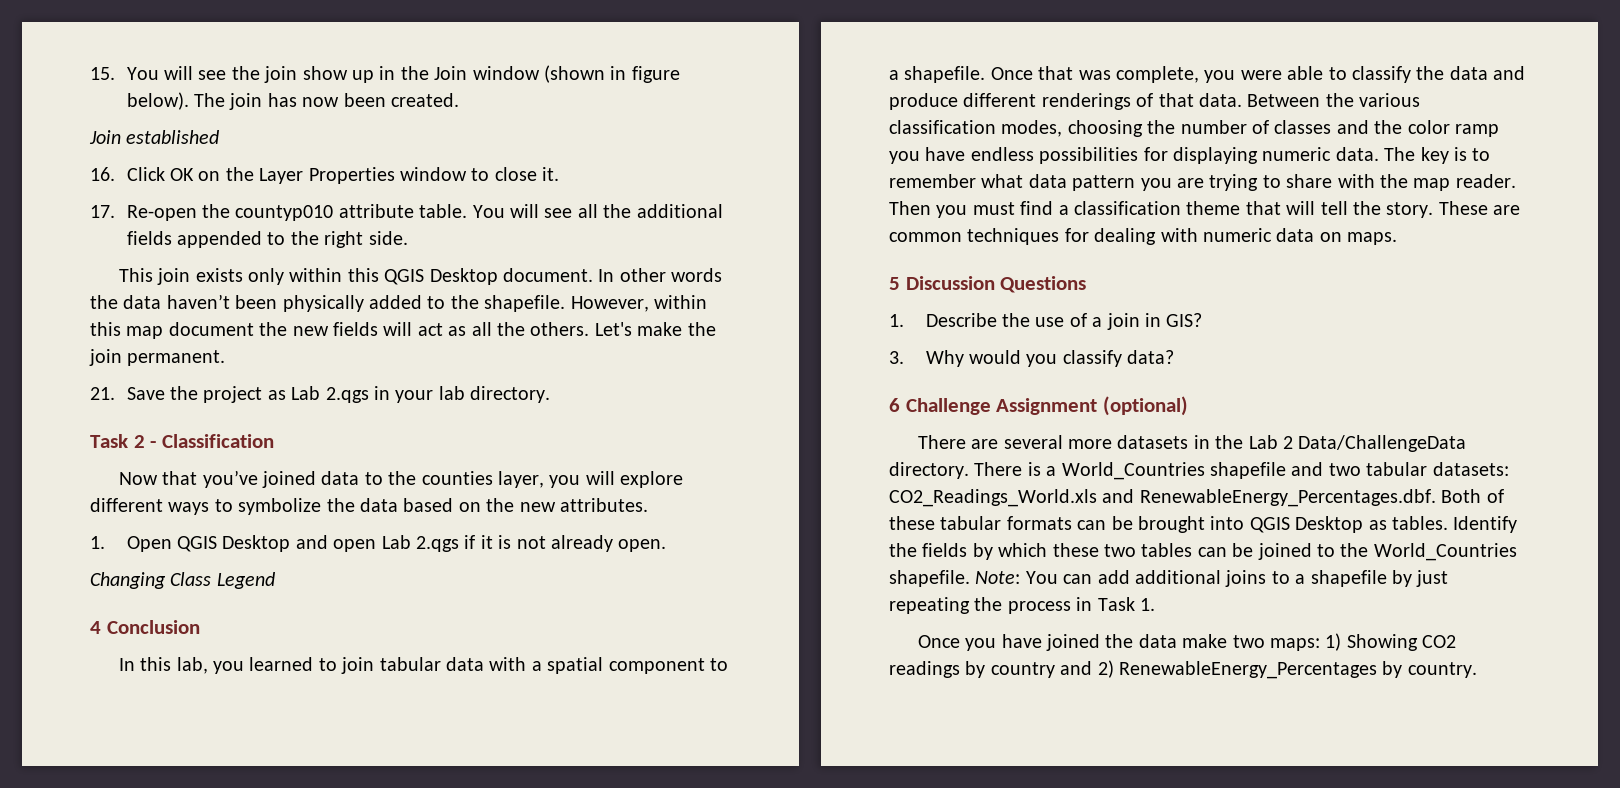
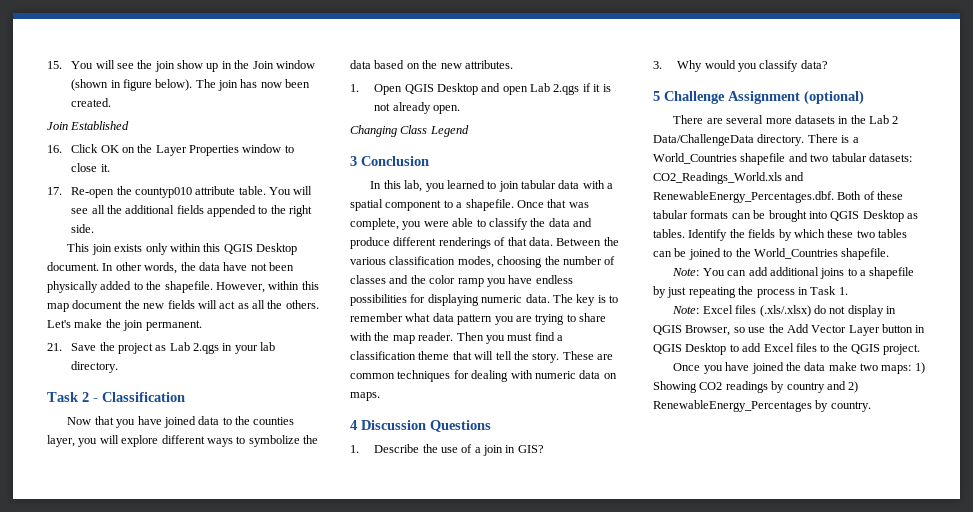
- Join established
+ Join Established
- In other words the data haven’t been physically added to the shapefile.
+ In other words, the data have not been physically added to the shapefile.
- Now that you’ve joined data to the counties layer, you will explore different ways to symbolize the data based on the new attributes.
+ Now that you have joined data to the counties layer, you will explore different ways to symbolize the data based on the new attributes.
- 4 Conclusion
+ 3 Conclusion
- 5 Discussion Questions
+ 4 Discussion Questions
- 6 Challenge Assignment (optional)
+ 5 Challenge Assignment (optional)
- Identify the fields by which these two tables can be joined to the World_Countries shapefile. Note: You can add additional joins to a shapefile by just repeating the process in Task 1.
+ Identify the fields by which these two tables can be joined to the World_Countries shapefile.
+ Note: You can add additional joins to a shapefile by just repeating the process in Task 1.
+ Note: Excel files (.xls/.xlsx) do not display in QGIS Browser, so use the Add Vector Layer button in QGIS Desktop to add Excel files to the QGIS project.

